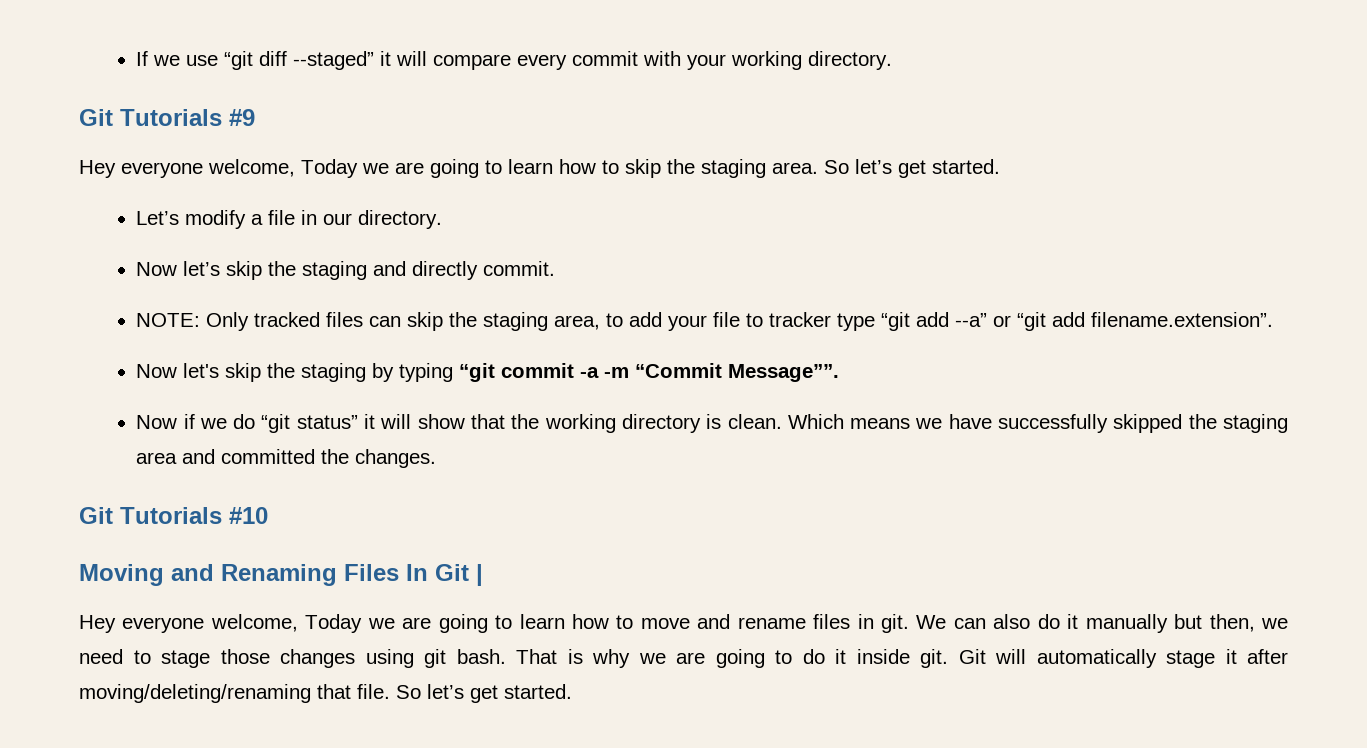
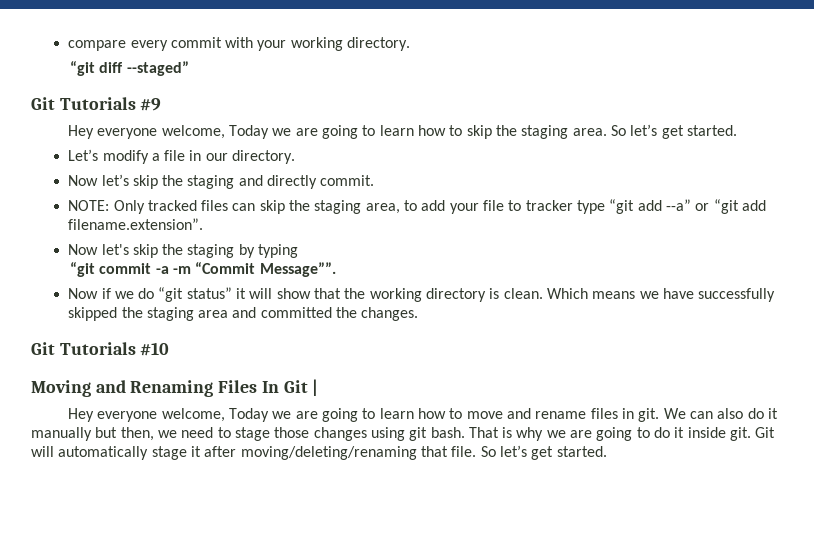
- If we use “git diff --staged” it will compare every commit with your working directory.
+ compare every commit with your working directory.
+ “git diff --staged”
- Now let's skip the staging by typing “git commit -a -m “Commit Message””.
+ Now let's skip the staging by typing
+ “git commit -a -m “Commit Message””.

